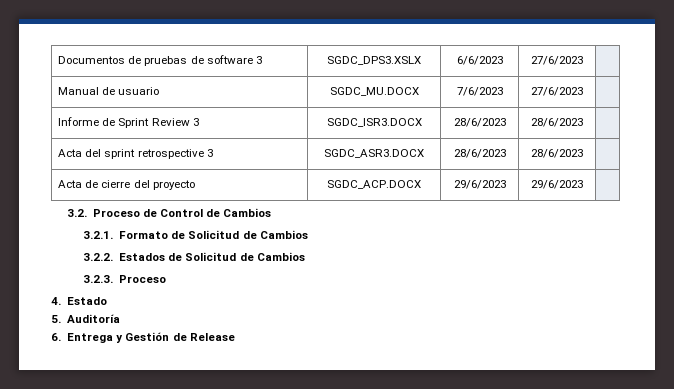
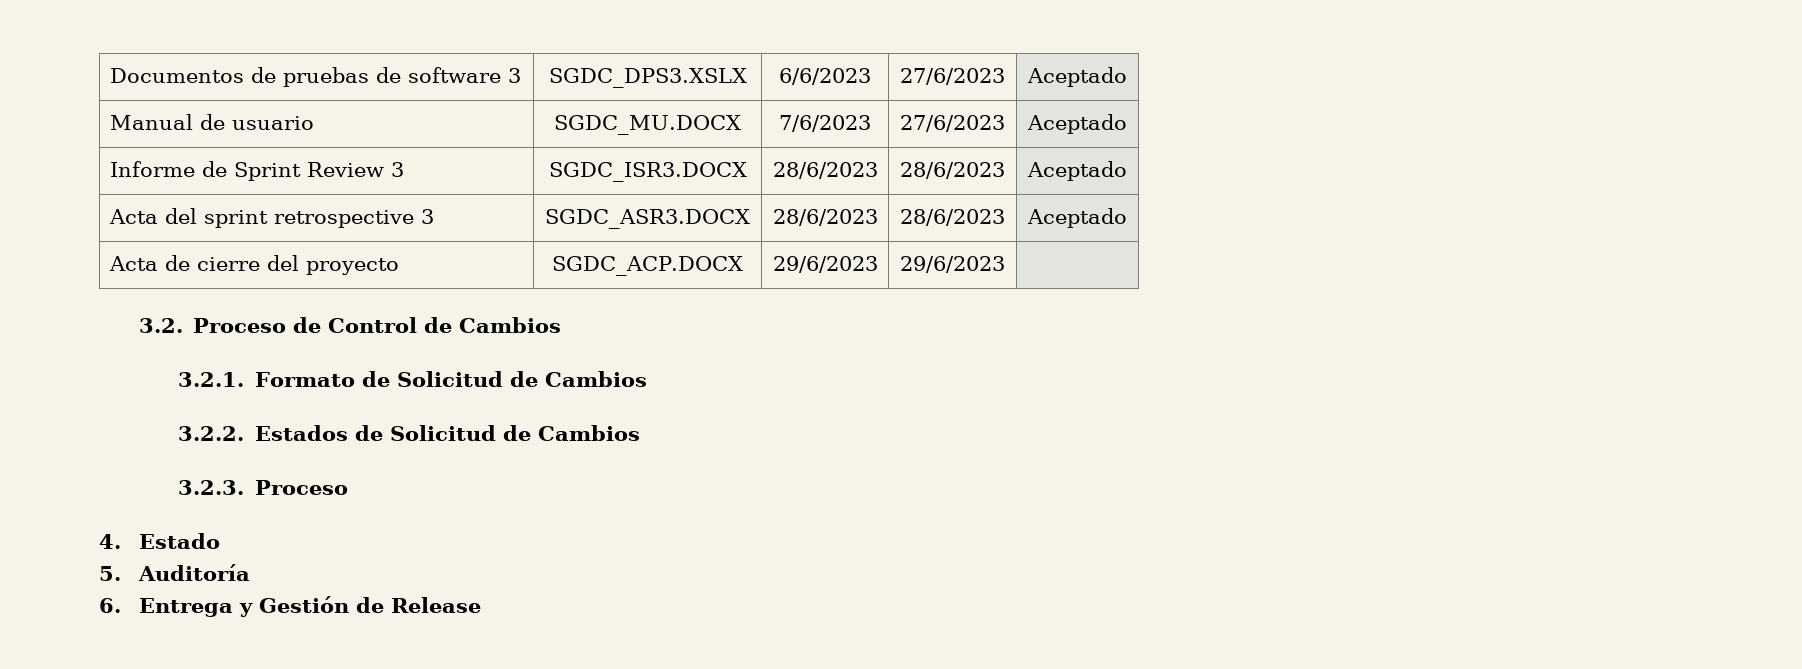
- Documentos de pruebas de software 3 | SGDC_DPS3.XSLX | 6/6/2023 | 27/6/2023 |
+ Documentos de pruebas de software 3 | SGDC_DPS3.XSLX | 6/6/2023 | 27/6/2023 | Aceptado
- Manual de usuario | SGDC_MU.DOCX | 7/6/2023 | 27/6/2023 |
+ Manual de usuario | SGDC_MU.DOCX | 7/6/2023 | 27/6/2023 | Aceptado
- Informe de Sprint Review 3 | SGDC_ISR3.DOCX | 28/6/2023 | 28/6/2023 |
+ Informe de Sprint Review 3 | SGDC_ISR3.DOCX | 28/6/2023 | 28/6/2023 | Aceptado
- Acta del sprint retrospective 3 | SGDC_ASR3.DOCX | 28/6/2023 | 28/6/2023 |
+ Acta del sprint retrospective 3 | SGDC_ASR3.DOCX | 28/6/2023 | 28/6/2023 | Aceptado

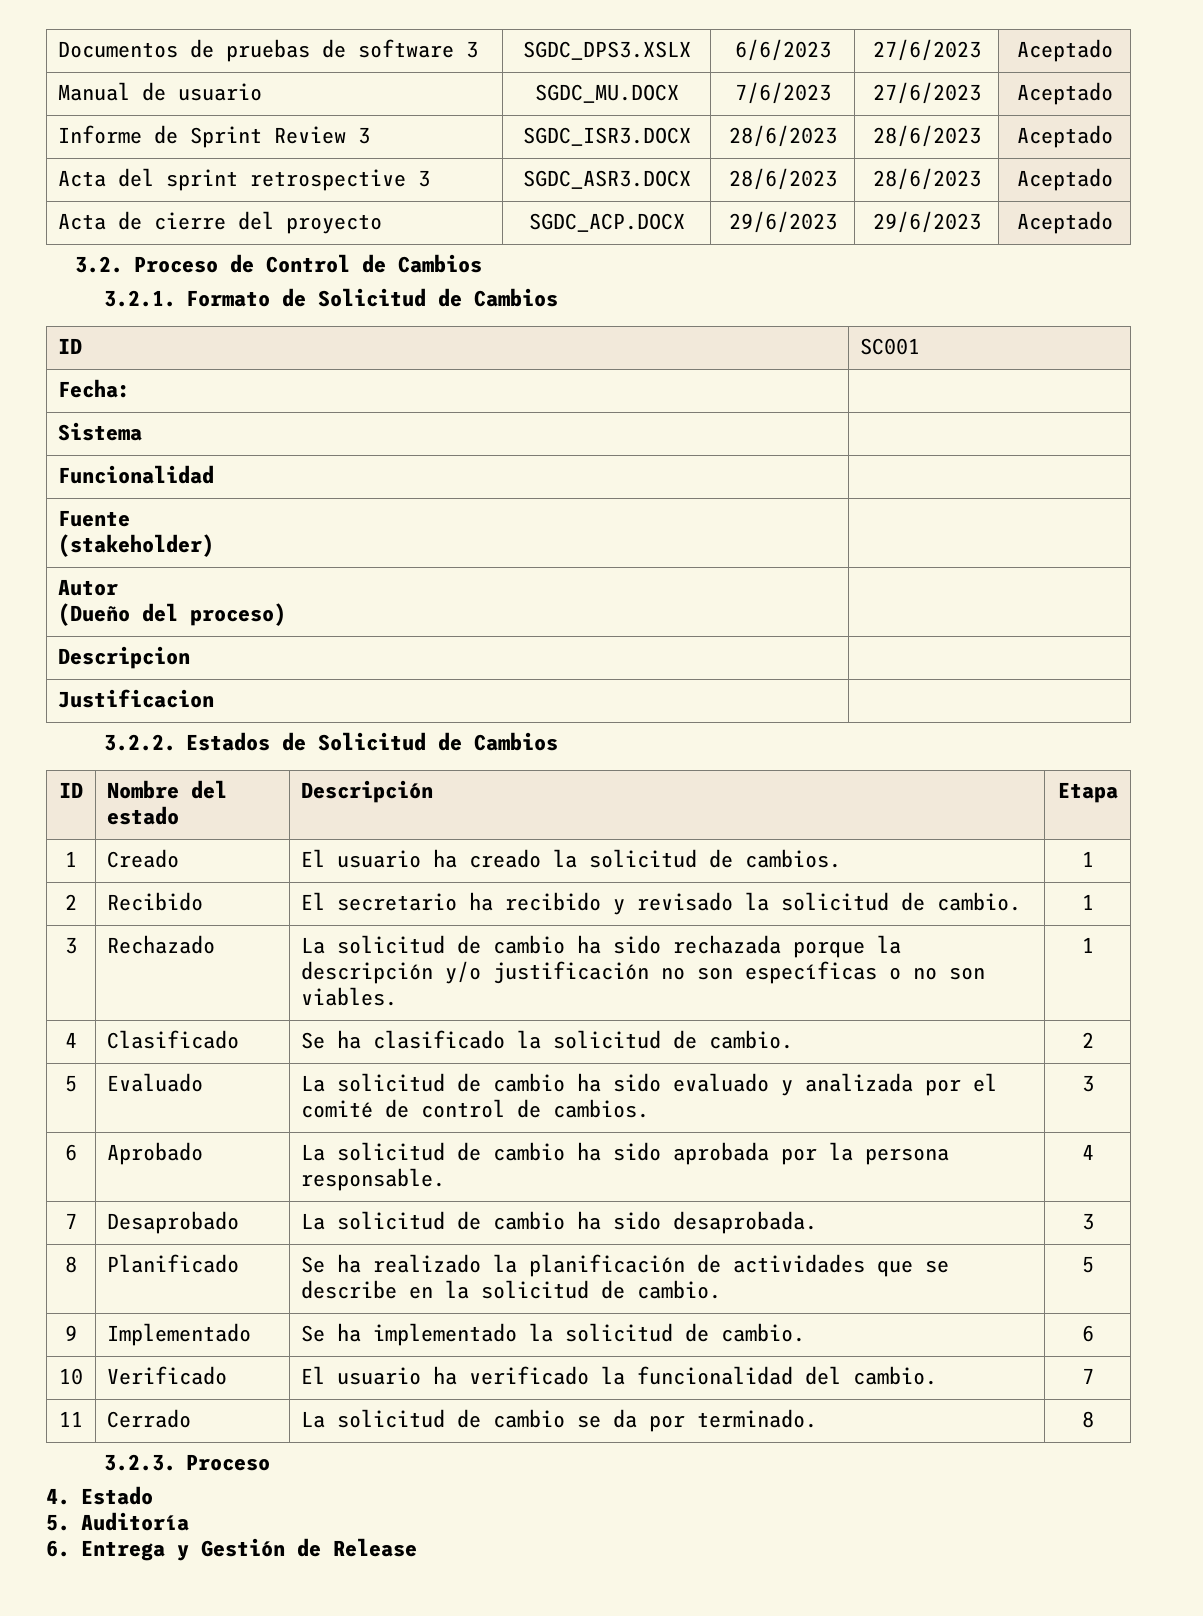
- Acta de cierre del proyecto | SGDC_ACP.DOCX | 29/6/2023 | 29/6/2023 |
+ Acta de cierre del proyecto | SGDC_ACP.DOCX | 29/6/2023 | 29/6/2023 | Aceptado
+ ID | SC001
+ Fecha: |
+ Sistema |
+ Funcionalidad |
+ Fuente
+ (stakeholder) |
+ Autor
+ (Dueño del proceso) |
+ Descripcion |
+ Justificacion |
+ ID | Nombre del estado | Descripción | Etapa
+ 1 | Creado | El usuario ha creado la solicitud de cambios. | 1
+ 2 | Recibido | El secretario ha recibido y revisado la solicitud de cambio. | 1
+ 3 | Rechazado | La solicitud de cambio ha sido rechazada porque la descripción y/o justificación no son específicas o no son viables. | 1
+ 4 | Clasificado | Se ha clasificado la solicitud de cambio. | 2
+ 5 | Evaluado | La solicitud de cambio ha sido evaluado y analizada por el comité de control de cambios. | 3
+ 6 | Aprobado | La solicitud de cambio ha sido aprobada por la persona responsable. | 4
+ 7 | Desaprobado | La solicitud de cambio ha sido desaprobada. | 3
+ 8 | Planificado | Se ha realizado la planificación de actividades que se describe en la solicitud de cambio. | 5
+ 9 | Implementado | Se ha implementado la solicitud de cambio. | 6
+ 10 | Verificado | El usuario ha verificado la funcionalidad del cambio. | 7
+ 11 | Cerrado | La solicitud de cambio se da por terminado. | 8

